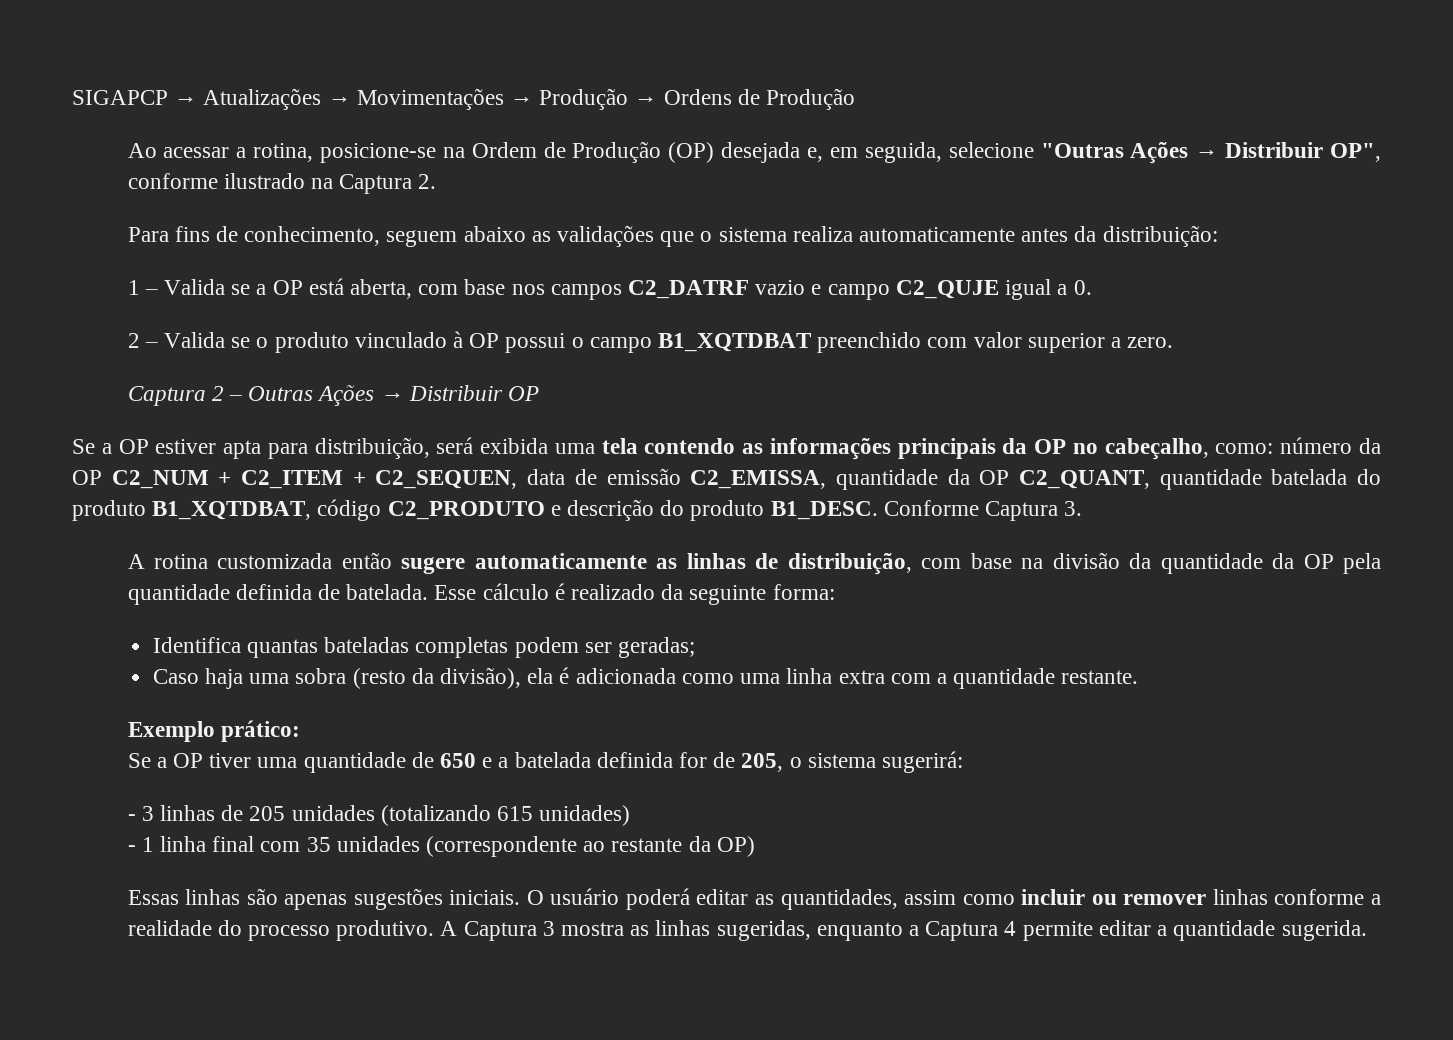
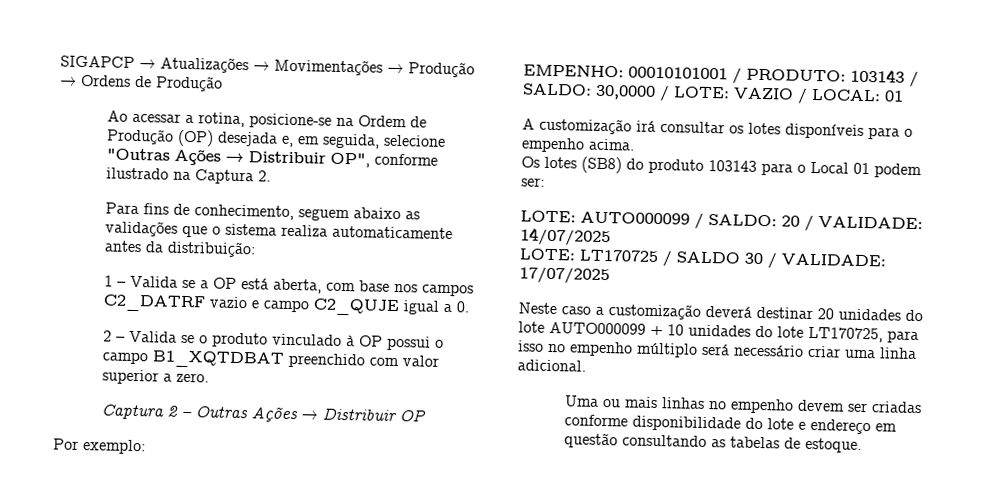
- Se a OP estiver apta para distribuição, será exibida uma tela contendo as informações principais da OP no cabeçalho, como: número da OP C2_NUM + C2_ITEM + C2_SEQUEN, data de emissão C2_EMISSA, quantidade da OP C2_QUANT, quantidade batelada do produto B1_XQTDBAT, código C2_PRODUTO e descrição do produto B1_DESC. Conforme Captura 3.
- A rotina customizada então sugere automaticamente as linhas de distribuição, com base na divisão da quantidade da OP pela quantidade definida de batelada. Esse cálculo é realizado da seguinte forma:
- Identifica quantas bateladas completas podem ser geradas;
- Caso haja uma sobra (resto da divisão), ela é adicionada como uma linha extra com a quantidade restante.
- Exemplo prático:
- Se a OP tiver uma quantidade de 650 e a batelada definida for de 205, o sistema sugerirá:
- - 3 linhas de 205 unidades (totalizando 615 unidades)
- - 1 linha final com 35 unidades (correspondente ao restante da OP)
- Essas linhas são apenas sugestões iniciais. O usuário poderá editar as quantidades, assim como incluir ou remover linhas conforme a realidade do processo produtivo. A Captura 3 mostra as linhas sugeridas, enquanto a Captura 4 permite editar a quantidade sugerida.
+ Por exemplo:
+ EMPENHO: 00010101001 / PRODUTO: 103143 / SALDO: 30,0000 / LOTE: VAZIO / LOCAL: 01
+ A customização irá consultar os lotes disponíveis para o empenho acima.
+ Os lotes (SB8) do produto 103143 para o Local 01 podem ser:
+ LOTE: AUTO000099 / SALDO: 20 / VALIDADE: 14/07/2025
+ LOTE: LT170725 / SALDO 30 / VALIDADE: 17/07/2025
+ Neste caso a customização deverá destinar 20 unidades do lote AUTO000099 + 10 unidades do lote LT170725, para isso no empenho múltiplo será necessário criar uma linha adicional.
+ Uma ou mais linhas no empenho devem ser criadas conforme disponibilidade do lote e endereço em questão consultando as tabelas de estoque.

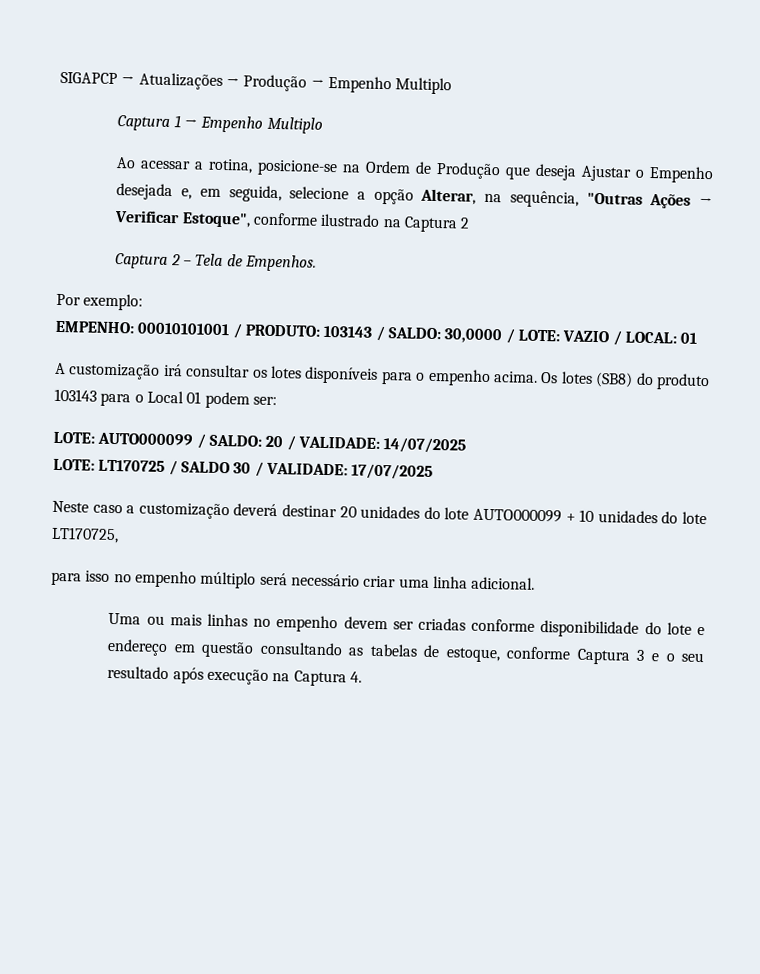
- SIGAPCP → Atualizações → Movimentações → Produção → Ordens de Produção
+ SIGAPCP → Atualizações → Produção → Empenho Multiplo
+ Captura 1 → Empenho Multiplo
- Ao acessar a rotina, posicione-se na Ordem de Produção (OP) desejada e, em seguida, selecione "Outras Ações → Distribuir OP", conforme ilustrado na Captura 2.
- Para fins de conhecimento, seguem abaixo as validações que o sistema realiza automaticamente antes da distribuição:
- 1 – Valida se a OP está aberta, com base nos campos C2_DATRF vazio e campo C2_QUJE igual a 0.
- 2 – Valida se o produto vinculado à OP possui o campo B1_XQTDBAT preenchido com valor superior a zero.
- Captura 2 – Outras Ações → Distribuir OP
+ Ao acessar a rotina, posicione-se na Ordem de Produção que deseja Ajustar o Empenho desejada e, em seguida, selecione a opção Alterar, na sequência, "Outras Ações → Verificar Estoque", conforme ilustrado na Captura 2
+ Captura 2 – Tela de Empenhos.
- A customização irá consultar os lotes disponíveis para o empenho acima.
- Os lotes (SB8) do produto 103143 para o Local 01 podem ser:
+ A customização irá consultar os lotes disponíveis para o empenho acima. Os lotes (SB8) do produto 103143 para o Local 01 podem ser:
- Neste caso a customização deverá destinar 20 unidades do lote AUTO000099 + 10 unidades do lote LT170725, para isso no empenho múltiplo será necessário criar uma linha adicional.
+ Neste caso a customização deverá destinar 20 unidades do lote AUTO000099 + 10 unidades do lote LT170725,
+ para isso no empenho múltiplo será necessário criar uma linha adicional.
- Uma ou mais linhas no empenho devem ser criadas conforme disponibilidade do lote e endereço em questão consultando as tabelas de estoque.
+ Uma ou mais linhas no empenho devem ser criadas conforme disponibilidade do lote e endereço em questão consultando as tabelas de estoque, conforme Captura 3 e o seu resultado após execução na Captura 4.

